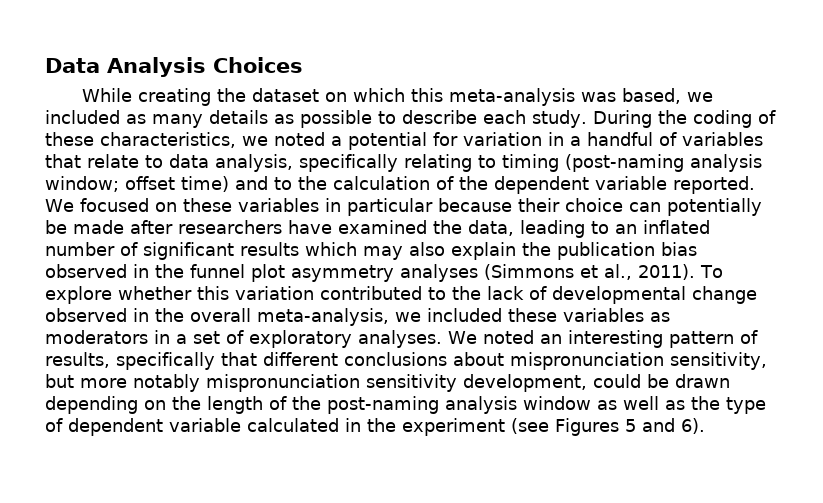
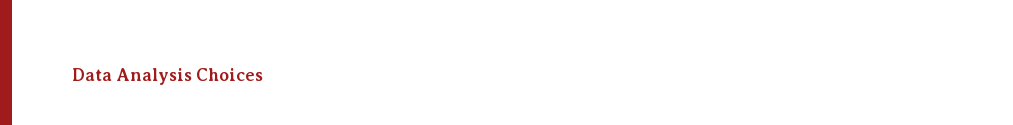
- While creating the dataset on which this meta-analysis was based, we included as many details as possible to describe each study. During the coding of these characteristics, we noted a potential for variation in a handful of variables that relate to data analysis, specifically relating to timing (post-naming analysis window; offset time) and to the calculation of the dependent variable reported. We focused on these variables in particular because their choice can potentially be made after researchers have examined the data, leading to an inflated number of significant results which may also explain the publication bias observed in the funnel plot asymmetry analyses (Simmons et al., 2011). To explore whether this variation contributed to the lack of developmental change observed in the overall meta-analysis, we included these variables as moderators in a set of exploratory analyses. We noted an interesting pattern of results, specifically that different conclusions about mispronunciation sensitivity, but more notably mispronunciation sensitivity development, could be drawn depending on the length of the post-naming analysis window as well as the type of dependent variable calculated in the experiment (see Figures 5 and 6).

